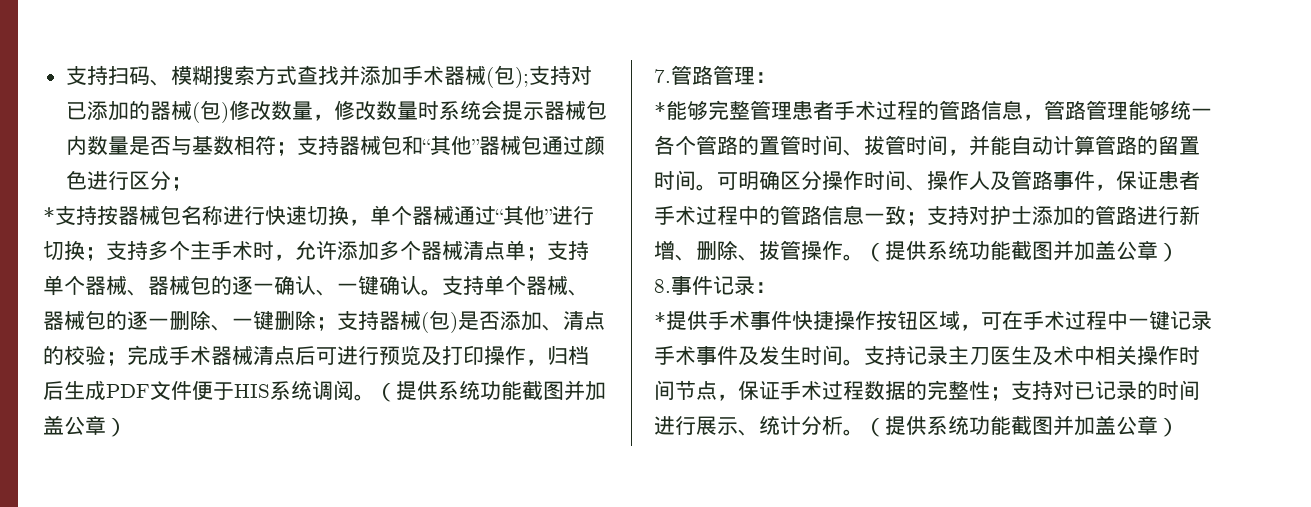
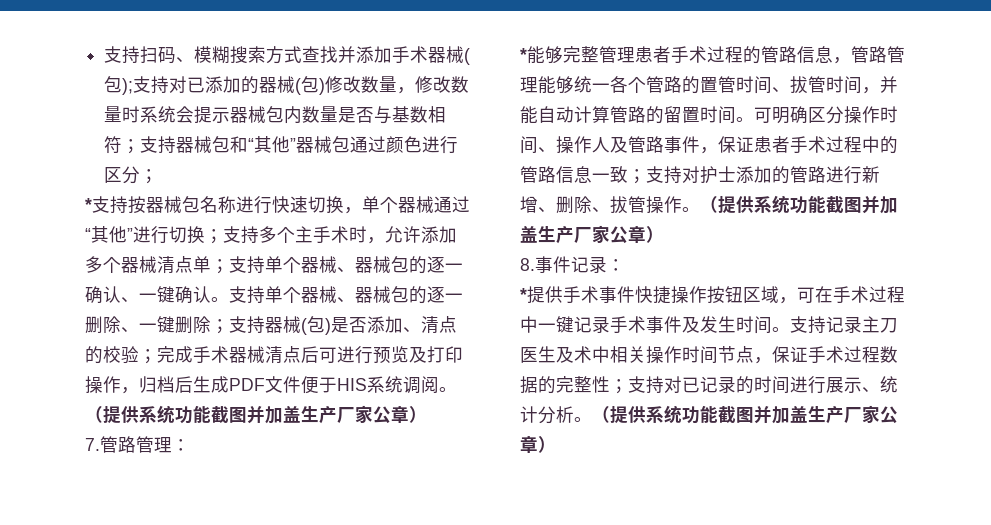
- 支持单个器械、器械包的逐一删除、一键删除；支持器械(包)是否添加、清点的校验；完成手术器械清点后可进行预览及打印操作，归档后生成PDF文件便于HIS系统调阅。（提供系统功能截图并加盖公章）
+ 支持单个器械、器械包的逐一删除、一键删除；支持器械(包)是否添加、清点的校验；完成手术器械清点后可进行预览及打印操作，归档后生成PDF文件便于HIS系统调阅。（提供系统功能截图并加盖生产厂家公章）
- 可明确区分操作时间、操作人及管路事件，保证患者手术过程中的管路信息一致；支持对护士添加的管路进行新增、删除、拔管操作。（提供系统功能截图并加盖公章）
+ 可明确区分操作时间、操作人及管路事件，保证患者手术过程中的管路信息一致；支持对护士添加的管路进行新增、删除、拔管操作。（提供系统功能截图并加盖生产厂家公章）
- 支持记录主刀医生及术中相关操作时间节点，保证手术过程数据的完整性；支持对已记录的时间进行展示、统计分析。（提供系统功能截图并加盖公章）
+ 支持记录主刀医生及术中相关操作时间节点，保证手术过程数据的完整性；支持对已记录的时间进行展示、统计分析。（提供系统功能截图并加盖生产厂家公章）

